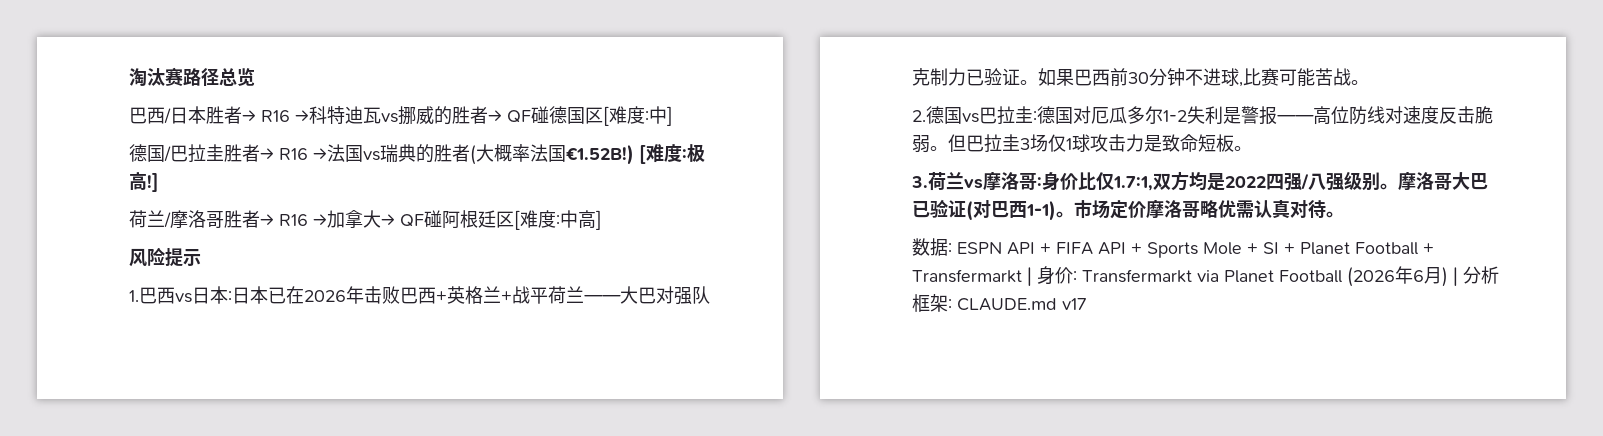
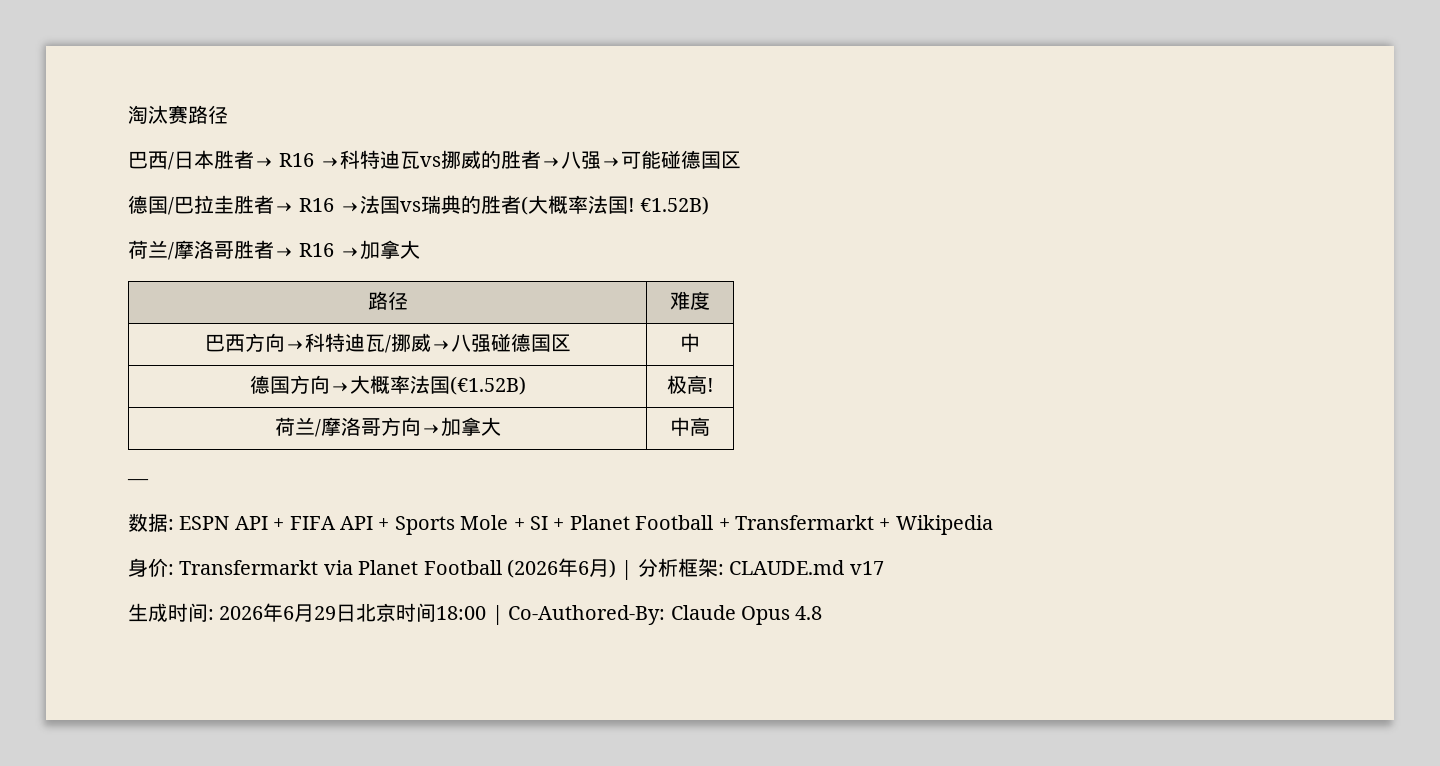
- 淘汰赛路径总览
+ 淘汰赛路径
- 巴西/日本胜者→ R16 →科特迪瓦vs挪威的胜者→ QF碰德国区[难度:中]
+ 巴西/日本胜者→ R16 →科特迪瓦vs挪威的胜者→八强→可能碰德国区
- 德国/巴拉圭胜者→ R16 →法国vs瑞典的胜者(大概率法国€1.52B!) [难度:极高!]
+ 德国/巴拉圭胜者→ R16 →法国vs瑞典的胜者(大概率法国! €1.52B)
- 荷兰/摩洛哥胜者→ R16 →加拿大→ QF碰阿根廷区[难度:中高]
- 风险提示
- 1.巴西vs日本:日本已在2026年击败巴西+英格兰+战平荷兰——大巴对强队克制力已验证。如果巴西前30分钟不进球,比赛可能苦战。
- 2.德国vs巴拉圭:德国对厄瓜多尔1-2失利是警报——高位防线对速度反击脆弱。但巴拉圭3场仅1球攻击力是致命短板。
- 3.荷兰vs摩洛哥:身价比仅1.7:1,双方均是2022四强/八强级别。摩洛哥大巴已验证(对巴西1-1)。市场定价摩洛哥略优需认真对待。
+ 荷兰/摩洛哥胜者→ R16 →加拿大
+ 路径 | 难度
+ 巴西方向→科特迪瓦/挪威→八强碰德国区 | 中
+ 德国方向→大概率法国(€1.52B) | 极高!
+ 荷兰/摩洛哥方向→加拿大 | 中高
+ —
- 数据: ESPN API + FIFA API + Sports Mole + SI + Planet Football + Transfermarkt | 身价: Transfermarkt via Planet Football (2026年6月) | 分析框架: CLAUDE.md v17
+ 数据: ESPN API + FIFA API + Sports Mole + SI + Planet Football + Transfermarkt + Wikipedia
+ 身价: Transfermarkt via Planet Football (2026年6月) | 分析框架: CLAUDE.md v17
+ 生成时间: 2026年6月29日北京时间18:00 | Co-Authored-By: Claude Opus 4.8

